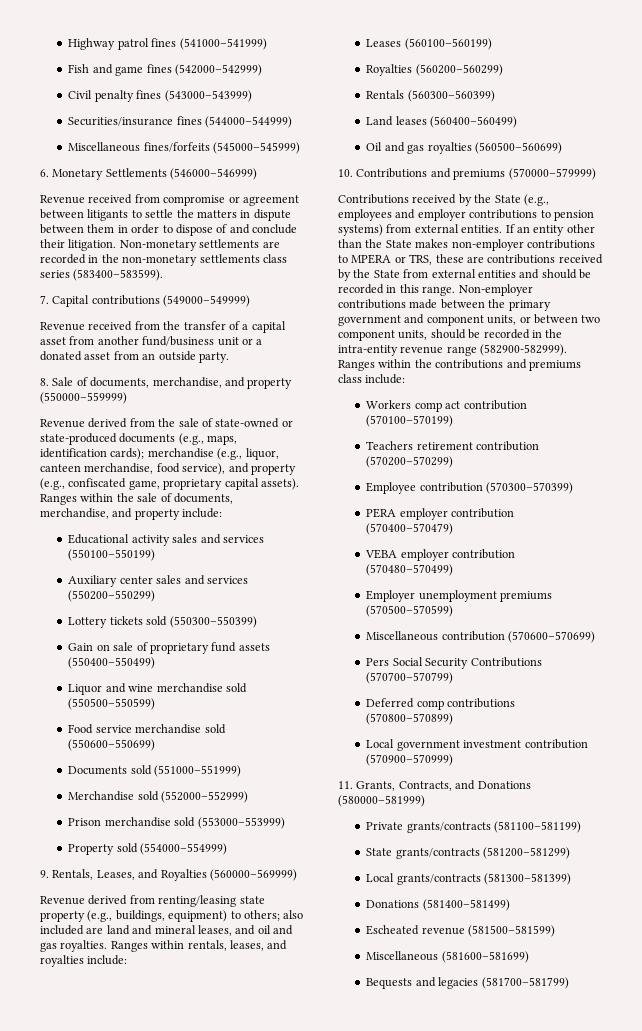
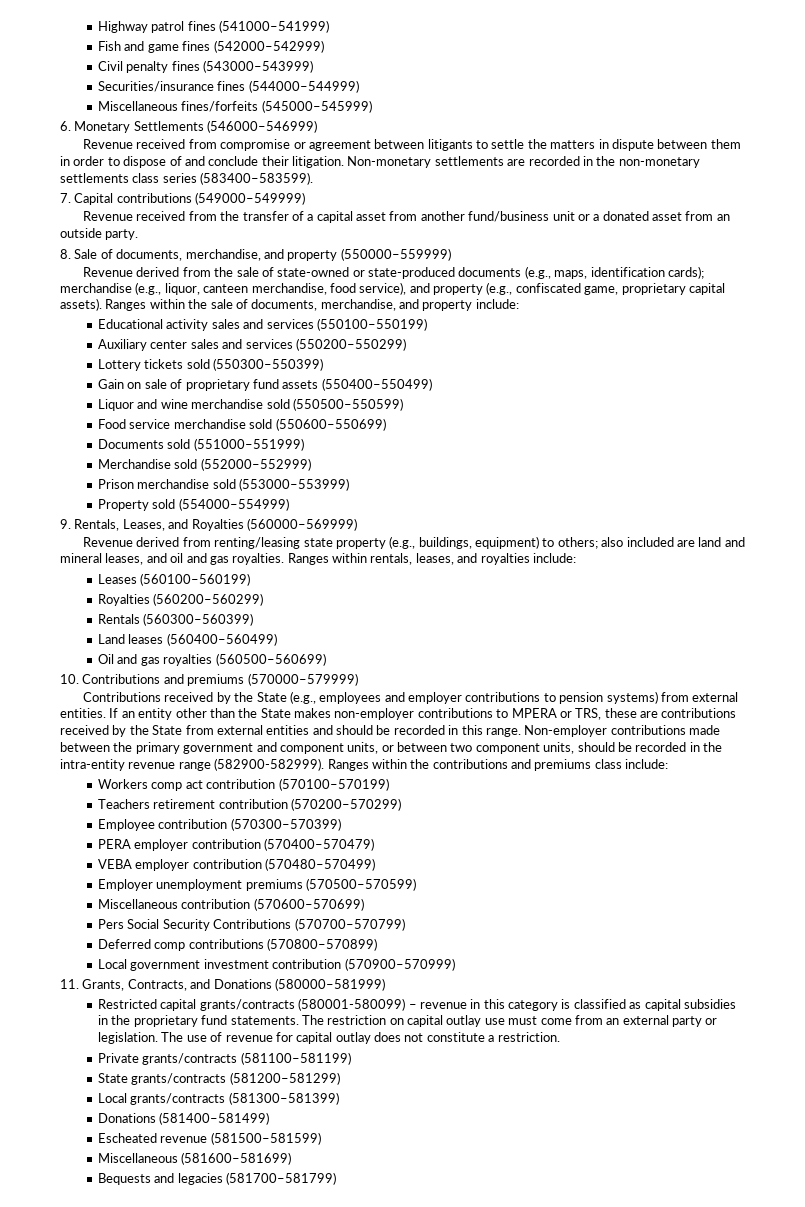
+ Restricted capital grants/contracts (580001-580099) – revenue in this category is classified as capital subsidies in the proprietary fund statements. The restriction on capital outlay use must come from an external party or legislation. The use of revenue for capital outlay does not constitute a restriction.

